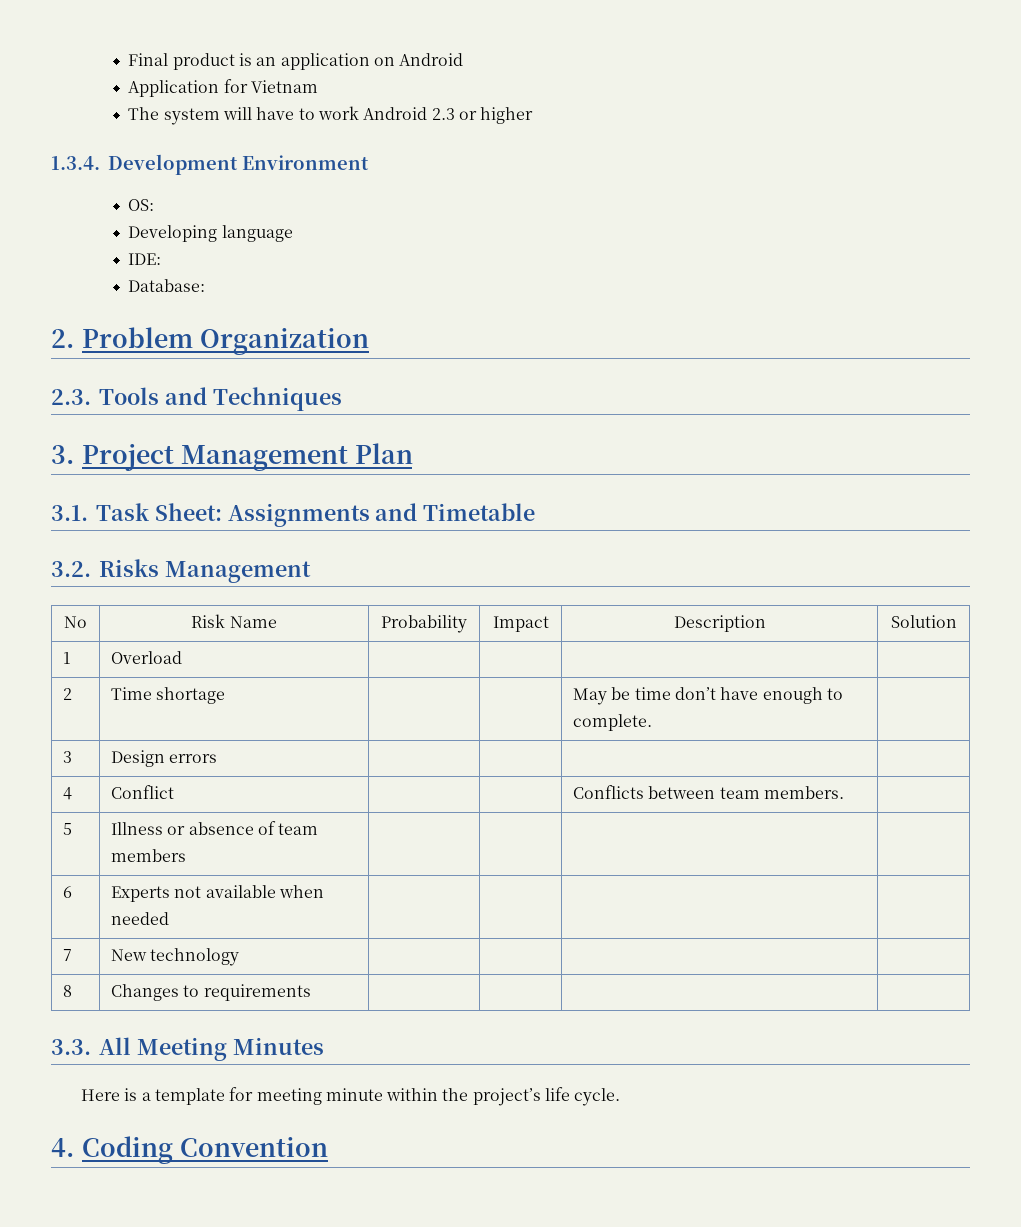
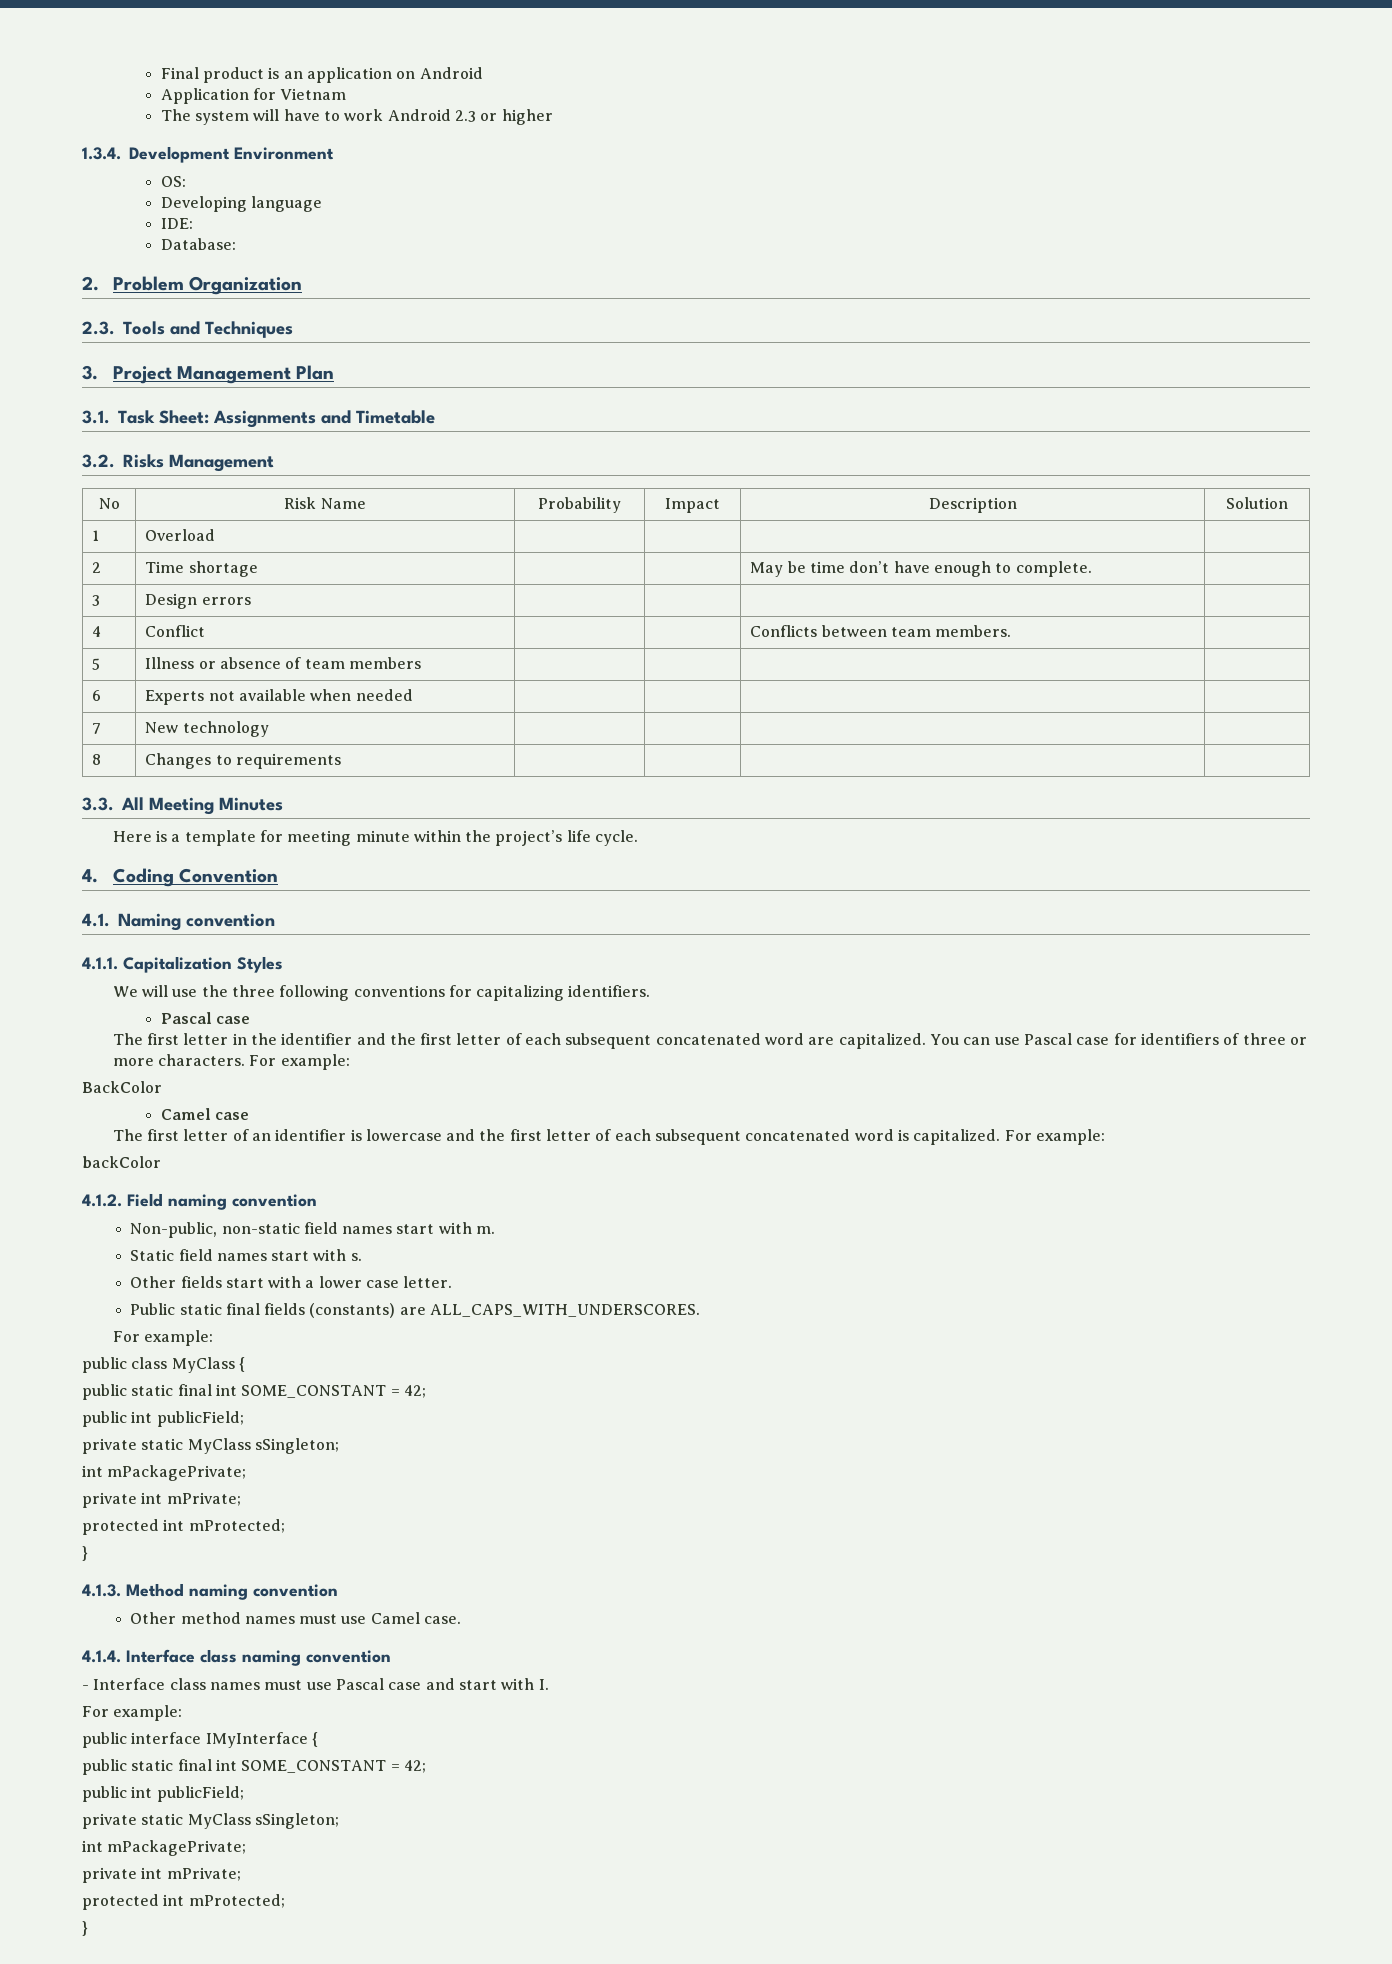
+ 4.1. Naming convention
+ 4.1.1. Capitalization Styles
+ We will use the three following conventions for capitalizing identifiers.
+ Pascal case
+ The first letter in the identifier and the first letter of each subsequent concatenated word are capitalized. You can use Pascal case for identifiers of three or more characters. For example:
+ BackColor
+ Camel case
+ The first letter of an identifier is lowercase and the first letter of each subsequent concatenated word is capitalized. For example:
+ backColor
+ 4.1.2. Field naming convention
+ Non-public, non-static field names start with m.
+ Static field names start with s.
+ Other fields start with a lower case letter.
+ Public static final fields (constants) are ALL_CAPS_WITH_UNDERSCORES.
+ For example:
+ public class MyClass {
+ public static final int SOME_CONSTANT = 42;
+ public int publicField;
+ private static MyClass sSingleton;
+ int mPackagePrivate;
+ private int mPrivate;
+ protected int mProtected;
+ }
+ 4.1.3. Method naming convention
+ Other method names must use Camel case.
+ 4.1.4. Interface class naming convention
+ - Interface class names must use Pascal case and start with I.
+ For example:
+ public interface IMyInterface {
+ public static final int SOME_CONSTANT = 42;
+ public int publicField;
+ private static MyClass sSingleton;
+ int mPackagePrivate;
+ private int mPrivate;
+ protected int mProtected;
+ }

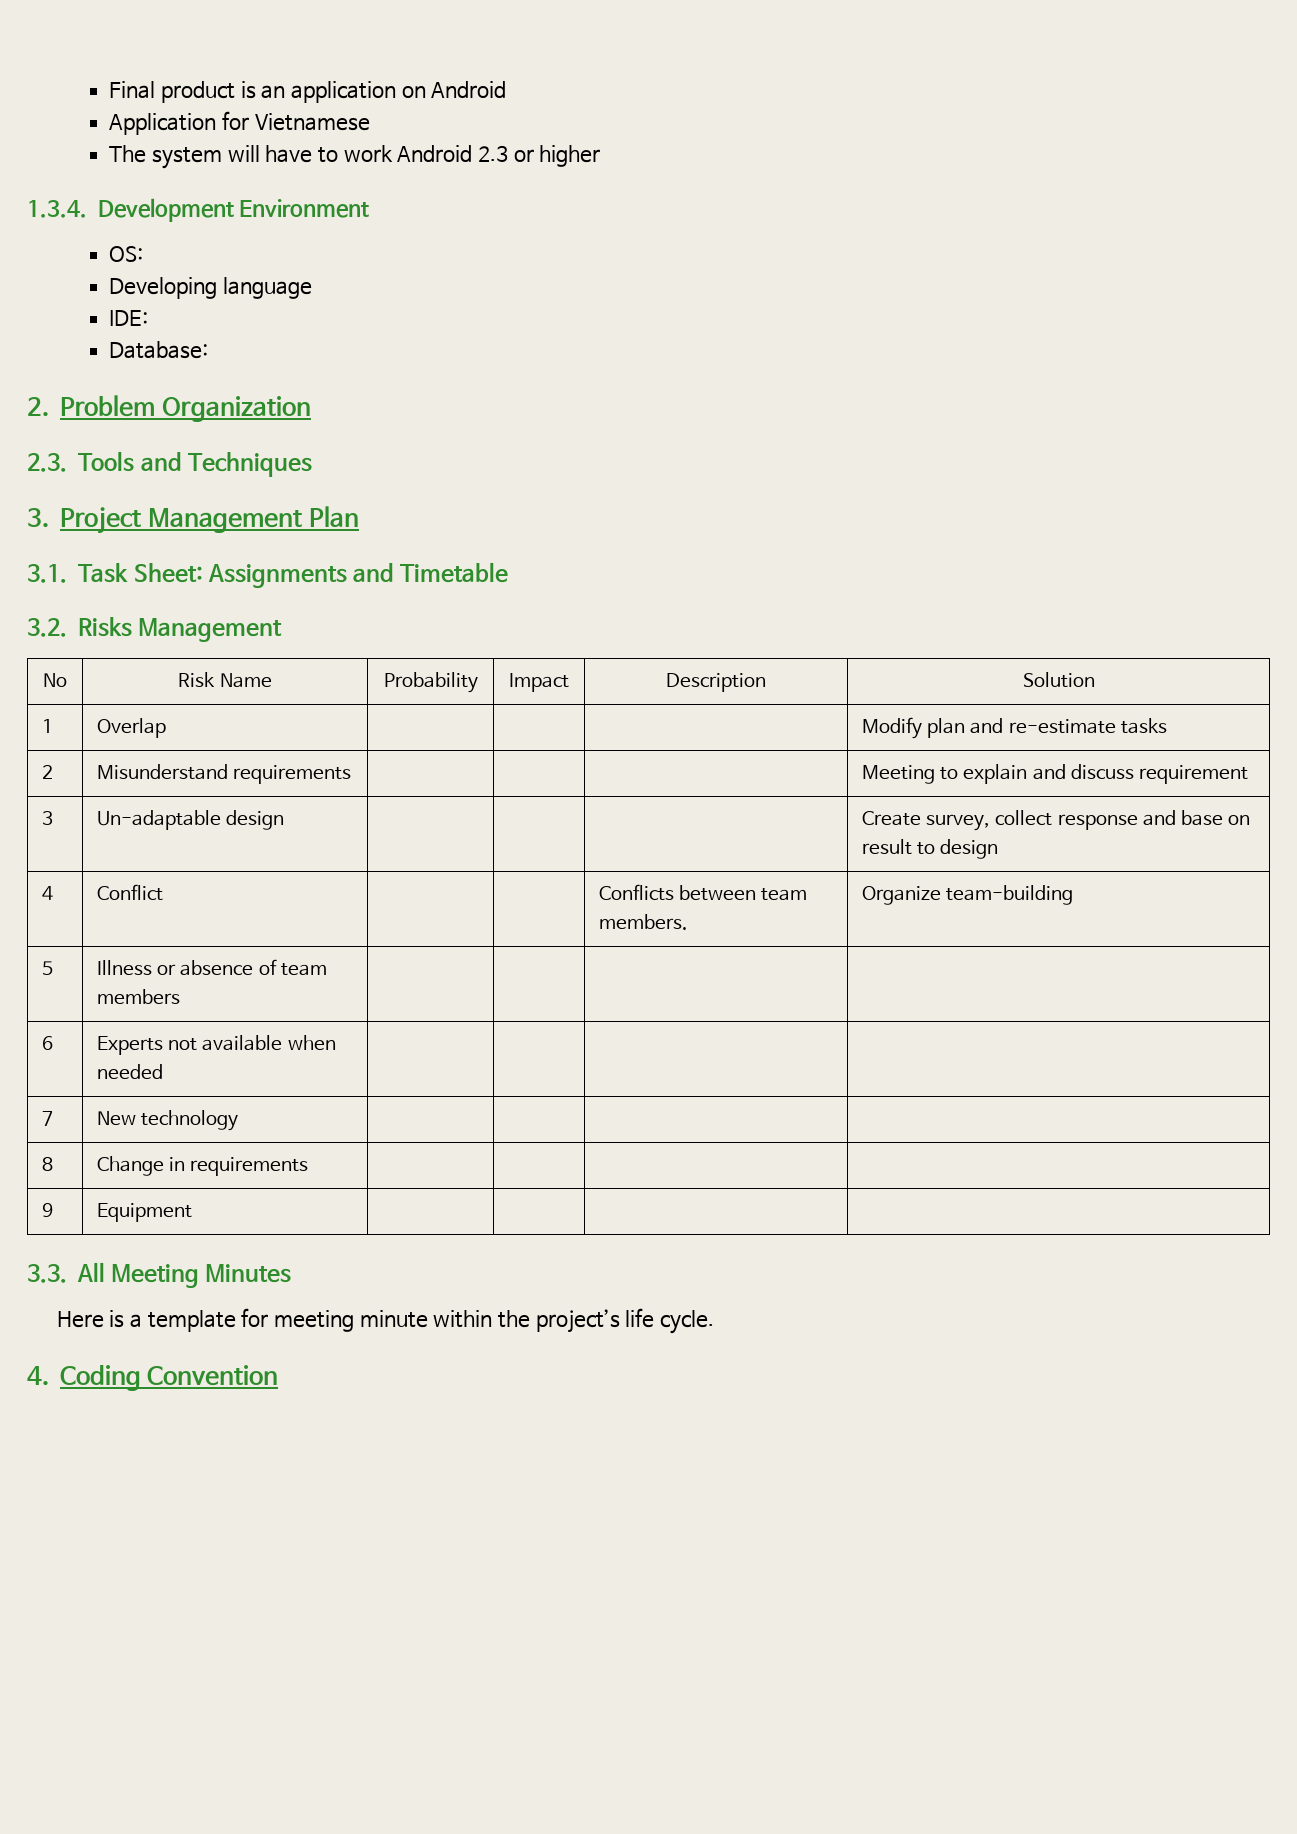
- Application for Vietnam
+ Application for Vietnamese
- 1 | Overload | | | |
- 2 | Time shortage | | | May be time don’t have enough to complete. |
- 3 | Design errors | | | |
+ 1 | Overlap | | | | Modify plan and re-estimate tasks
+ 2 | Misunderstand requirements | | | | Meeting to explain and discuss requirement
+ 3 | Un-adaptable design | | | | Create survey, collect response and base on result to design
- 4 | Conflict | | | Conflicts between team members. |
+ 4 | Conflict | | | Conflicts between team members. | Organize team-building
- 8 | Changes to requirements | | | |
+ 8 | Change in requirements | | | |
+ 9 | Equipment | | | |
- 4.1. Naming convention
- 4.1.1. Capitalization Styles
- We will use the three following conventions for capitalizing identifiers.
- Pascal case
- The first letter in the identifier and the first letter of each subsequent concatenated word are capitalized. You can use Pascal case for identifiers of three or more characters. For example:
- BackColor
- Camel case
- The first letter of an identifier is lowercase and the first letter of each subsequent concatenated word is capitalized. For example:
- backColor
- 4.1.2. Field naming convention
- Non-public, non-static field names start with m.
- Static field names start with s.
- Other fields start with a lower case letter.
- Public static final fields (constants) are ALL_CAPS_WITH_UNDERSCORES.
- For example:
- public class MyClass {
- public static final int SOME_CONSTANT = 42;
- public int publicField;
- private static MyClass sSingleton;
- int mPackagePrivate;
- private int mPrivate;
- protected int mProtected;
- }
- 4.1.3. Method naming convention
- Other method names must use Camel case.
- 4.1.4. Interface class naming convention
- - Interface class names must use Pascal case and start with I.
- For example:
- public interface IMyInterface {
- public static final int SOME_CONSTANT = 42;
- public int publicField;
- private static MyClass sSingleton;
- int mPackagePrivate;
- private int mPrivate;
- protected int mProtected;
- }

